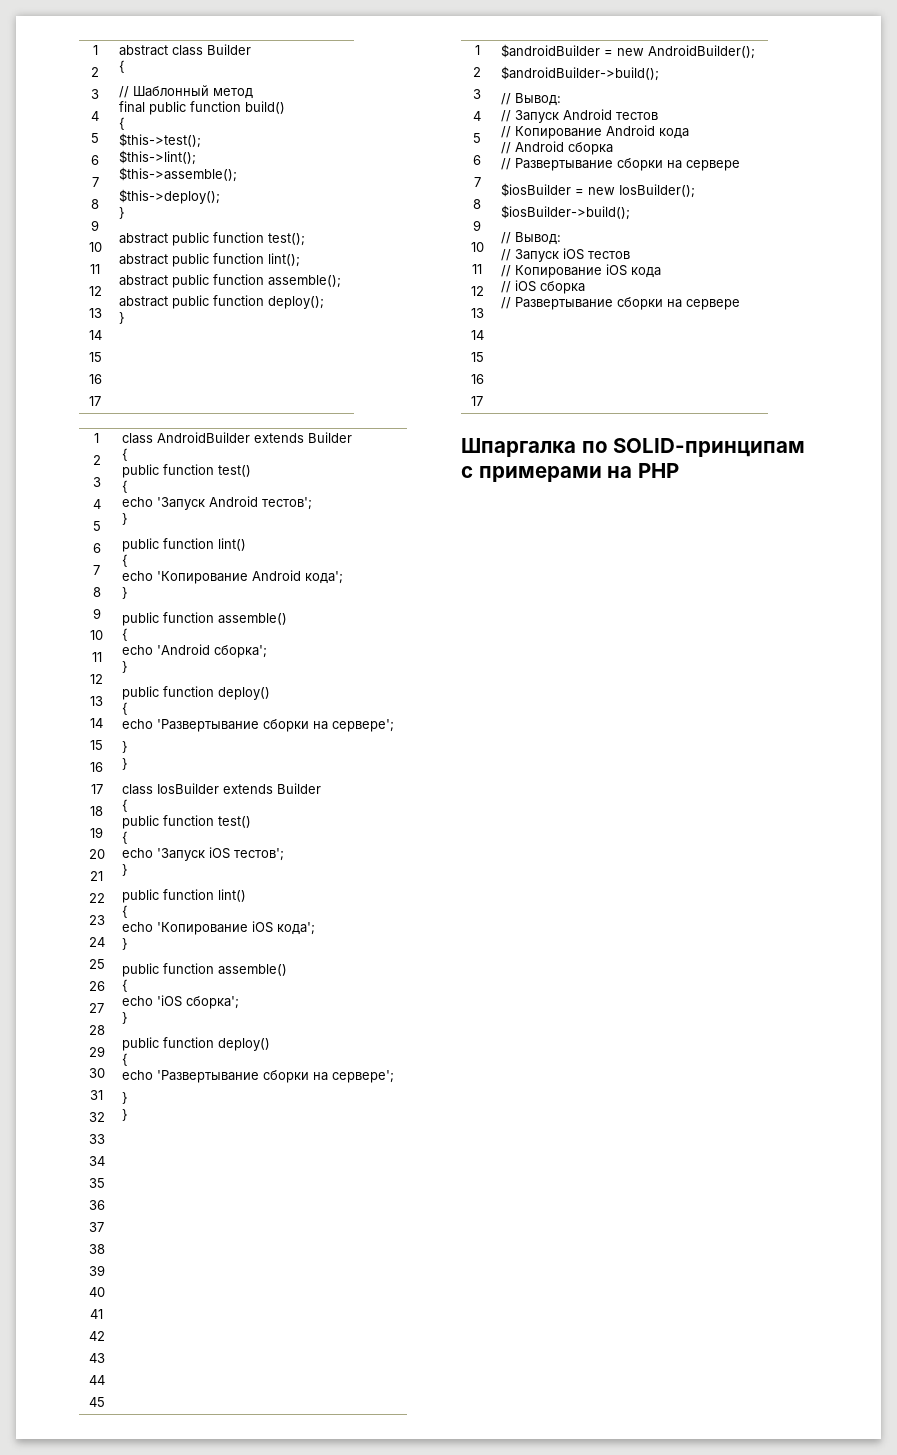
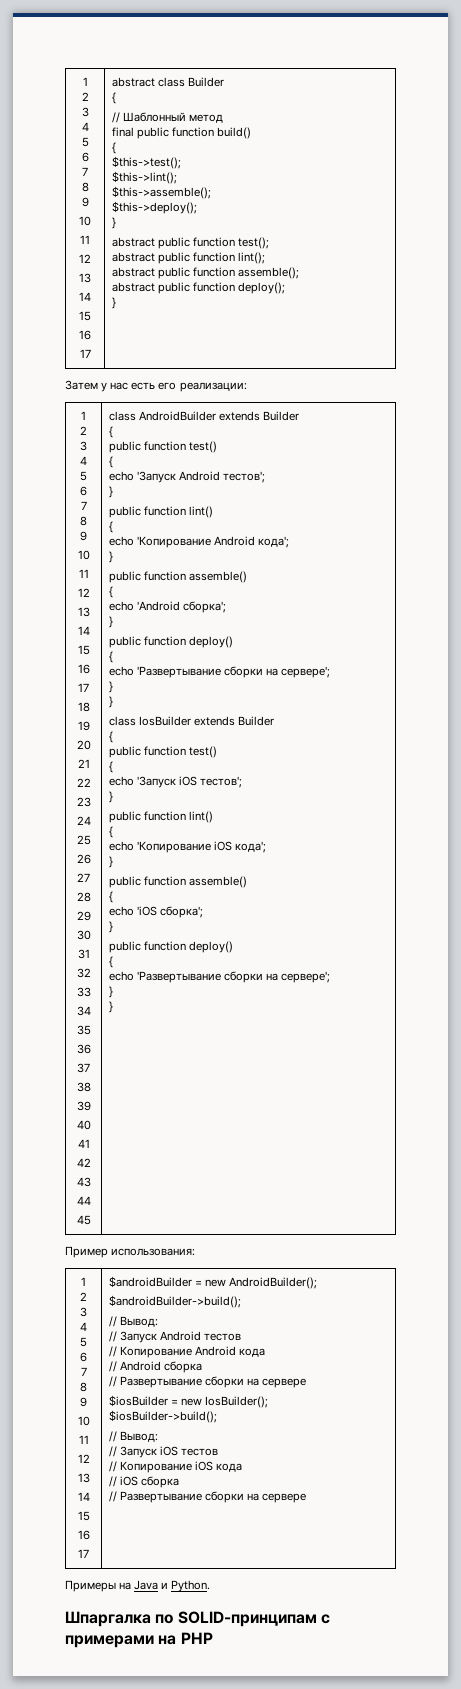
+ Затем у нас есть его реализации:
+ Пример использования:
+ Примеры на Java и Python.

